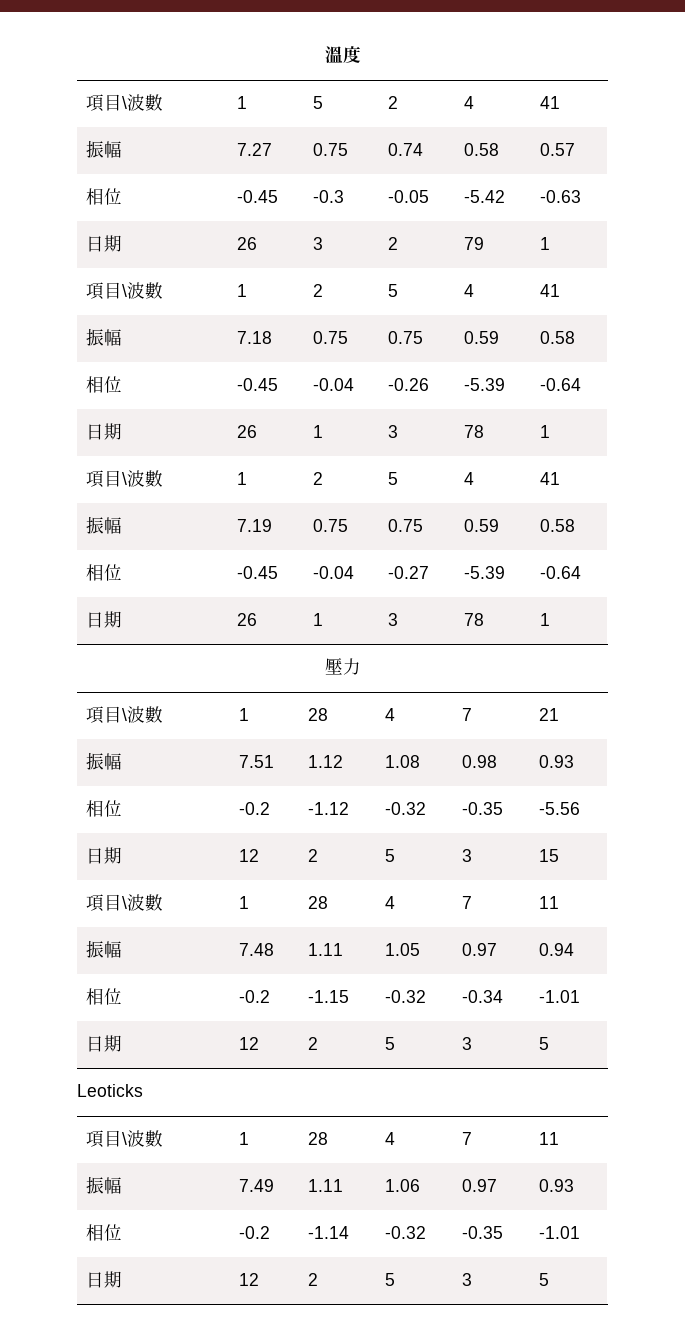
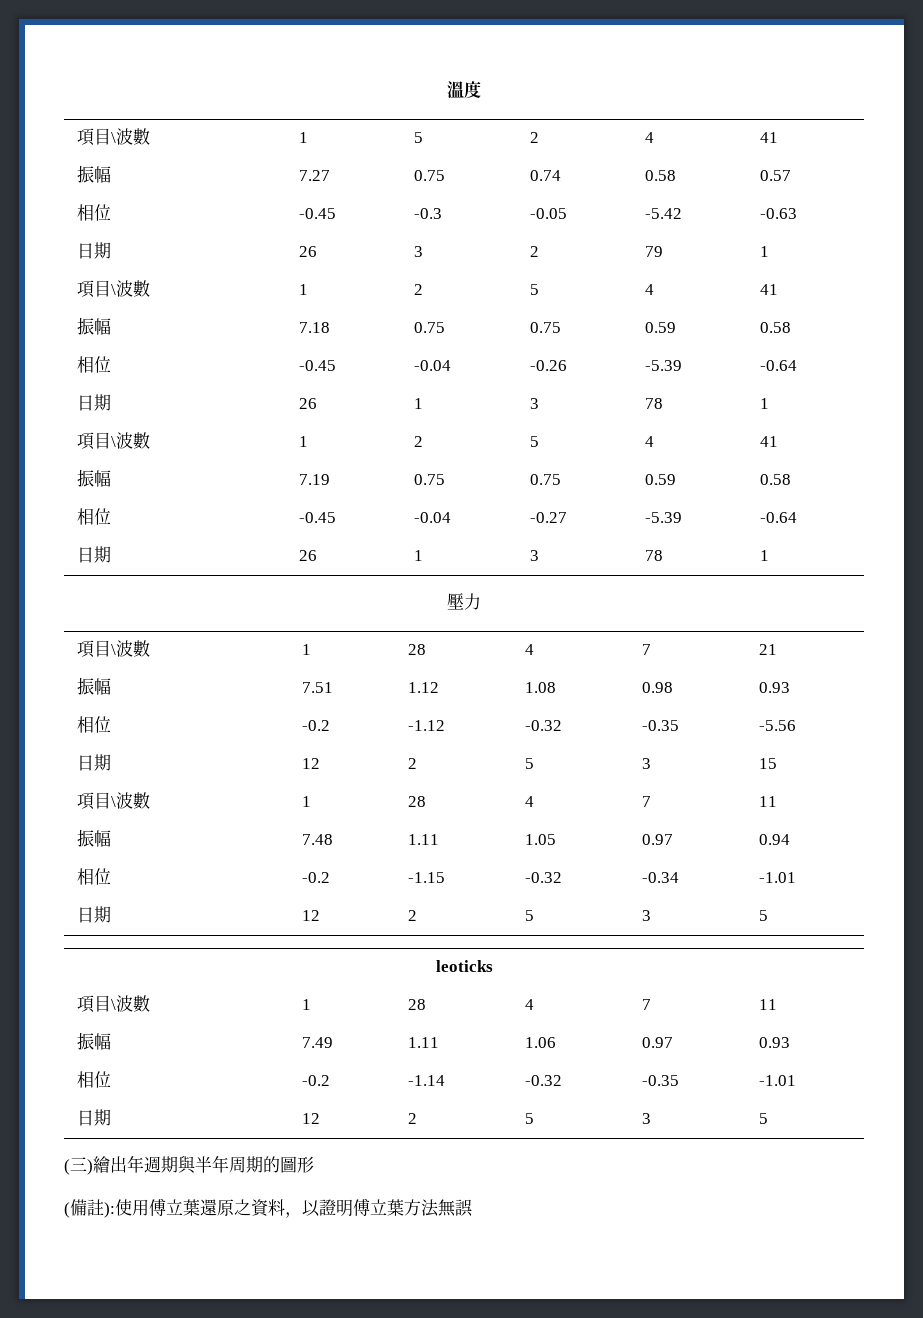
- Leoticks
+ leoticks
+ (三)繪出年週期與半年周期的圖形
+ (備註):使用傅立葉還原之資料，以證明傅立葉方法無誤

